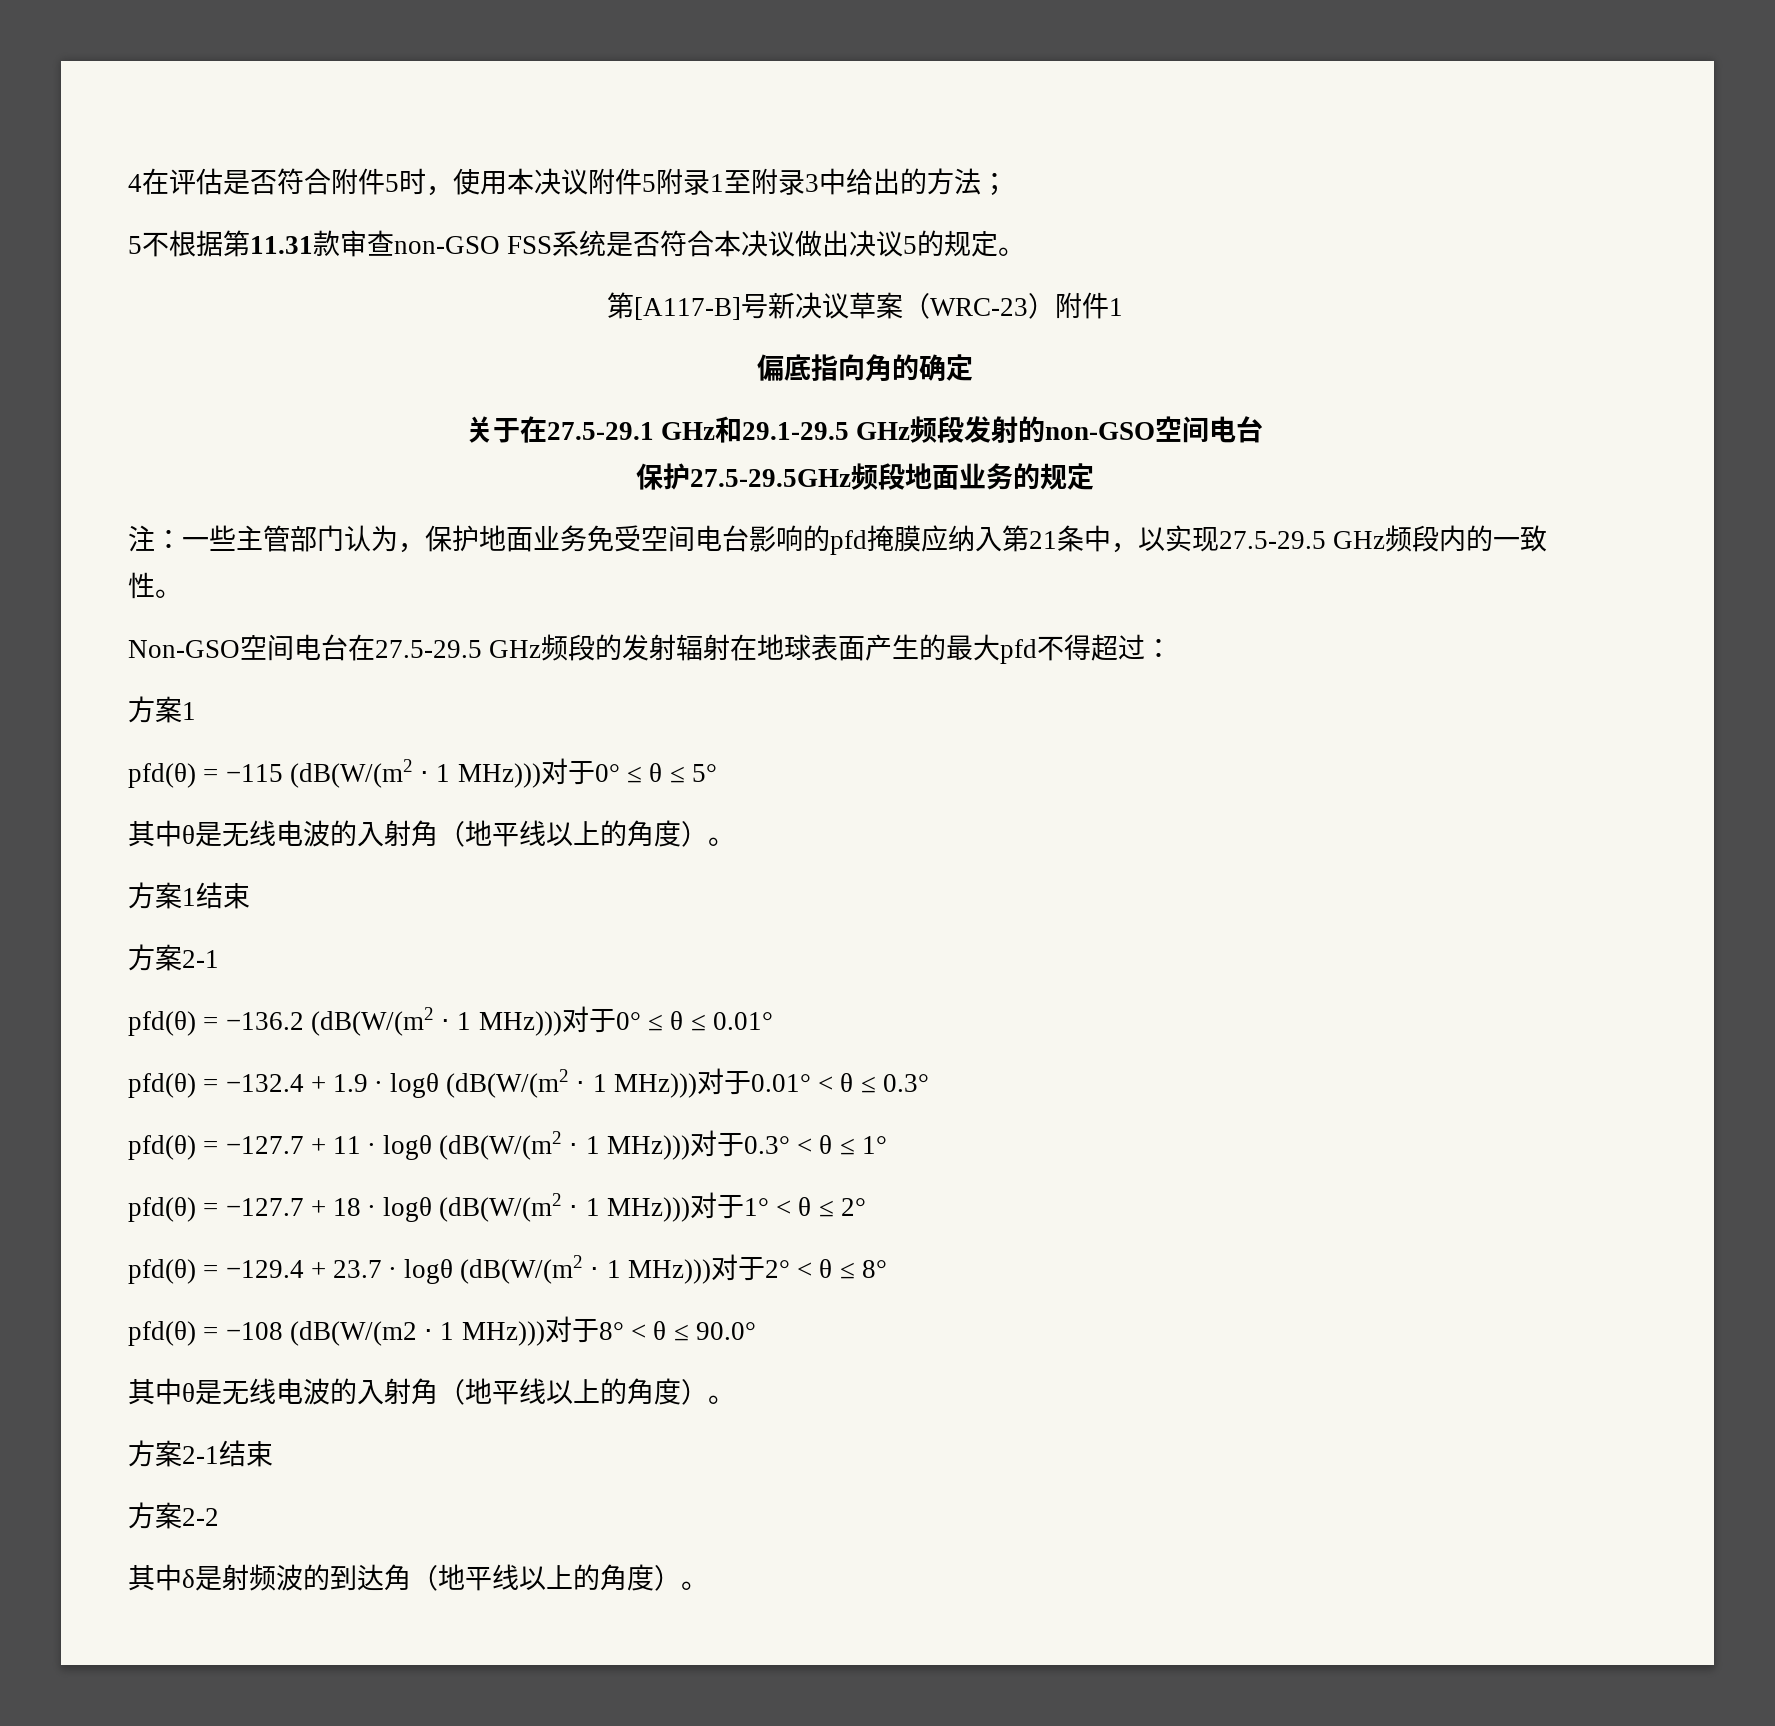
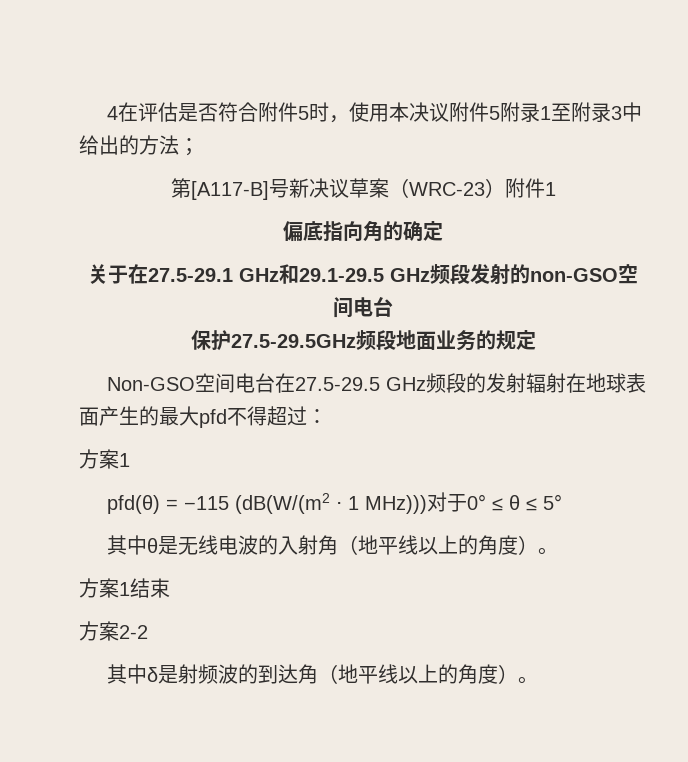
- 5不根据第11.31款审查non-GSO FSS系统是否符合本决议做出决议5的规定。
- 注：一些主管部门认为，保护地面业务免受空间电台影响的pfd掩膜应纳入第21条中，以实现27.5-29.5 GHz频段内的一致性。
  方案1结束
- 方案2-1
- pfd(θ) = −136.2 (dB(W/(m2 ⋅ 1 MHz)))对于0° ≤ θ ≤ 0.01°
- pfd(θ) = −132.4 + 1.9 ∙ logθ (dB(W/(m2 ⋅ 1 MHz)))对于0.01° < θ ≤ 0.3°
- pfd(θ) = −127.7 + 11 ∙ logθ (dB(W/(m2 ⋅ 1 MHz)))对于0.3° < θ ≤ 1°
- pfd(θ) = −127.7 + 18 ∙ logθ (dB(W/(m2 ⋅ 1 MHz)))对于1° < θ ≤ 2°
- pfd(θ) = −129.4 + 23.7 ∙ logθ (dB(W/(m2 ⋅ 1 MHz)))对于2° < θ ≤ 8°
- pfd(θ) = −108 (dB(W/(m2 ⋅ 1 MHz)))对于8° < θ ≤ 90.0°
- 其中θ是无线电波的入射角（地平线以上的角度）。
- 方案2-1结束

